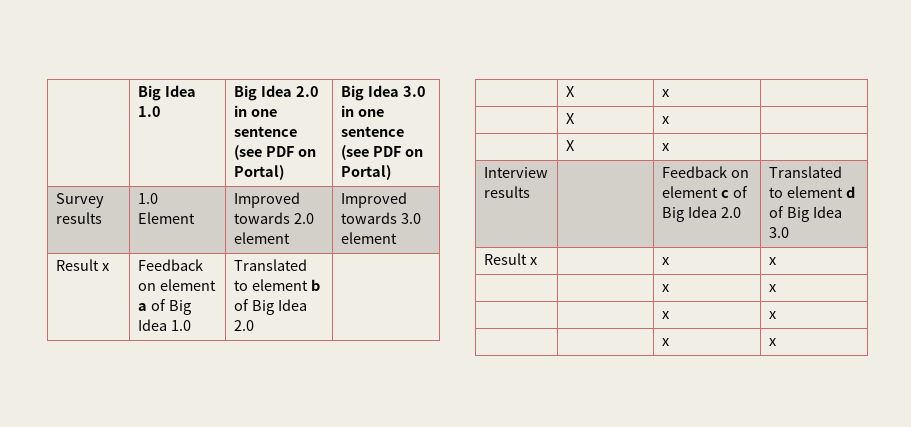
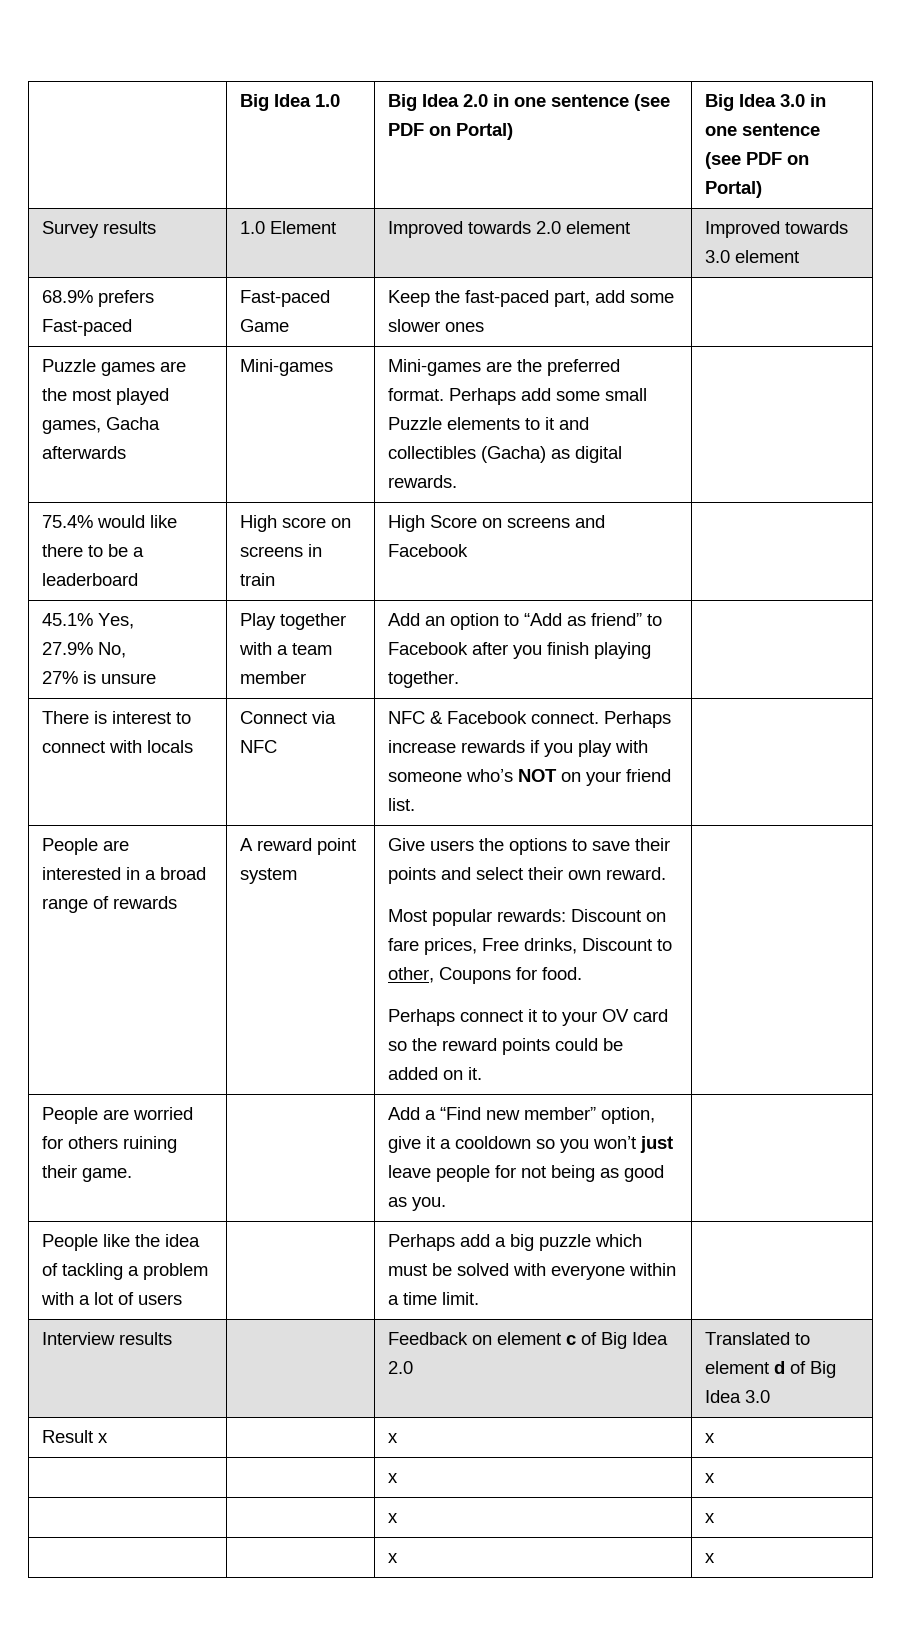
- Result x | Feedback on element a of Big Idea 1.0 | Translated to element b of Big Idea 2.0 |
- | X | x |
- | X | x |
- | X | x |
+ 68.9% prefers Fast-paced | Fast-paced Game | Keep the fast-paced part, add some slower ones |
+ Puzzle games are the most played games, Gacha afterwards | Mini-games | Mini-games are the preferred format. Perhaps add some small Puzzle elements to it and collectibles (Gacha) as digital rewards. |
+ 75.4% would like there to be a leaderboard | High score on screens in train | High Score on screens and Facebook |
+ 45.1% Yes,
+ 27.9% No,
+ 27% is unsure | Play together with a team member | Add an option to “Add as friend” to Facebook after you finish playing together. |
+ There is interest to connect with locals | Connect via NFC | NFC & Facebook connect. Perhaps increase rewards if you play with someone who’s NOT on your friend list. |
+ People are interested in a broad range of rewards | A reward point system | Give users the options to save their points and select their own reward.
+ Most popular rewards: Discount on fare prices, Free drinks, Discount to other, Coupons for food.
+ Perhaps connect it to your OV card so the reward points could be added on it. |
+ People are worried for others ruining their game. | | Add a “Find new member” option, give it a cooldown so you won’t just leave people for not being as good as you. |
+ People like the idea of tackling a problem with a lot of users | | Perhaps add a big puzzle which must be solved with everyone within a time limit. |

